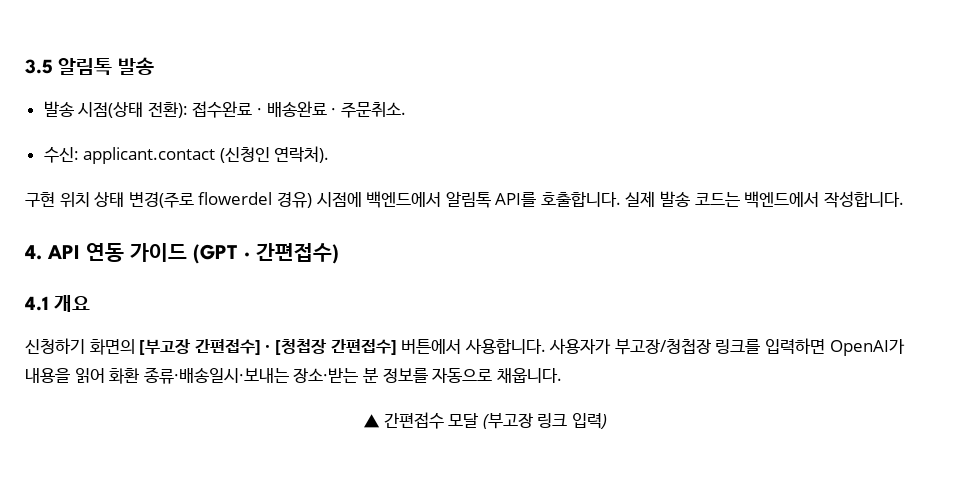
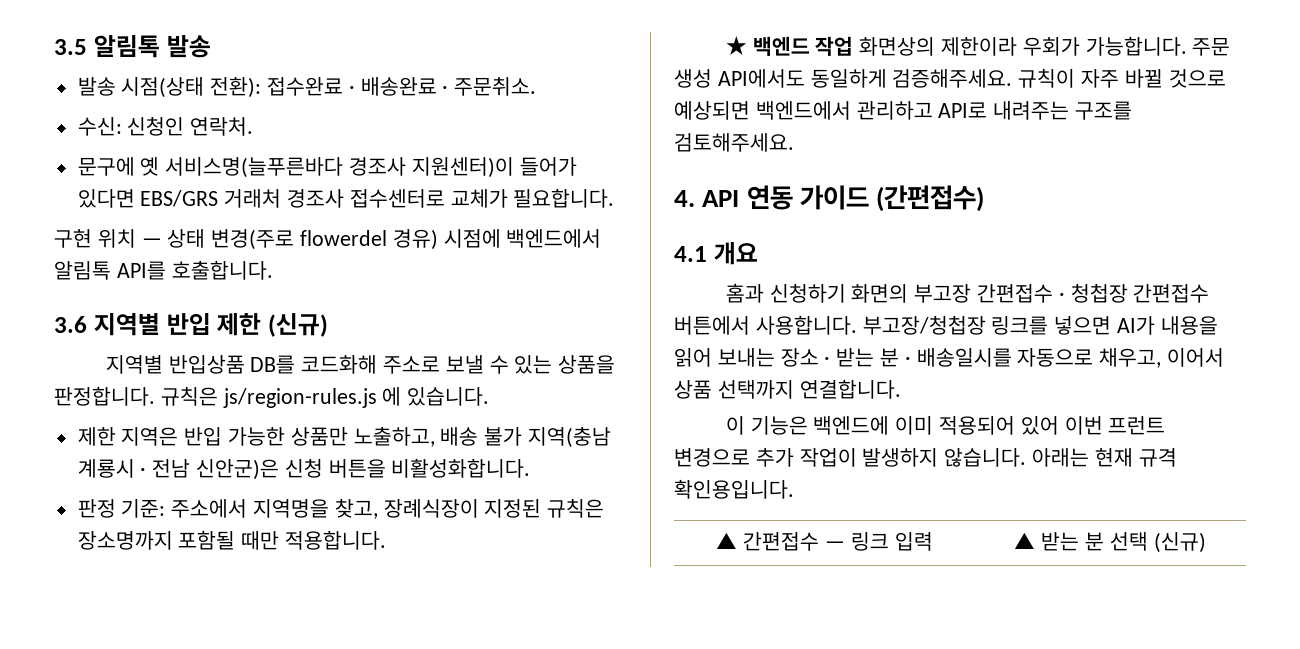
- 수신: applicant.contact (신청인 연락처).
+ 수신: 신청인 연락처.
+ 문구에 옛 서비스명(늘푸른바다 경조사 지원센터)이 들어가 있다면 EBS/GRS 거래처 경조사 접수센터로 교체가 필요합니다.
- 구현 위치 상태 변경(주로 flowerdel 경유) 시점에 백엔드에서 알림톡 API를 호출합니다. 실제 발송 코드는 백엔드에서 작성합니다.
+ 구현 위치 — 상태 변경(주로 flowerdel 경유) 시점에 백엔드에서 알림톡 API를 호출합니다.
+ 3.6 지역별 반입 제한 (신규)
+ 지역별 반입상품 DB를 코드화해 주소로 보낼 수 있는 상품을 판정합니다. 규칙은 js/region-rules.js 에 있습니다.
+ 제한 지역은 반입 가능한 상품만 노출하고, 배송 불가 지역(충남 계룡시 · 전남 신안군)은 신청 버튼을 비활성화합니다.
+ 판정 기준: 주소에서 지역명을 찾고, 장례식장이 지정된 규칙은 장소명까지 포함될 때만 적용합니다.
+ ★ 백엔드 작업 화면상의 제한이라 우회가 가능합니다. 주문 생성 API에서도 동일하게 검증해주세요. 규칙이 자주 바뀔 것으로 예상되면 백엔드에서 관리하고 API로 내려주는 구조를 검토해주세요.
- 4. API 연동 가이드 (GPT · 간편접수)
+ 4. API 연동 가이드 (간편접수)
- 신청하기 화면의 [부고장 간편접수] · [청첩장 간편접수] 버튼에서 사용합니다.
+ 홈과 신청하기 화면의 부고장 간편접수 · 청첩장 간편접수 버튼에서 사용합니다.
- 사용자가 부고장/청첩장 링크를 입력하면 OpenAI가 내용을 읽어 화환 종류·배송일시·보내는 장소·받는 분 정보를 자동으로 채웁니다.
- ▲ 간편접수 모달 (부고장 링크 입력)
+ 부고장/청첩장 링크를 넣으면 AI가 내용을 읽어 보내는 장소 · 받는 분 · 배송일시를 자동으로 채우고, 이어서 상품 선택까지 연결합니다.
+ 이 기능은 백엔드에 이미 적용되어 있어 이번 프런트 변경으로 추가 작업이 발생하지 않습니다. 아래는 현재 규격 확인용입니다.
+ ▲ 간편접수 — 링크 입력 | ▲ 받는 분 선택 (신규)

